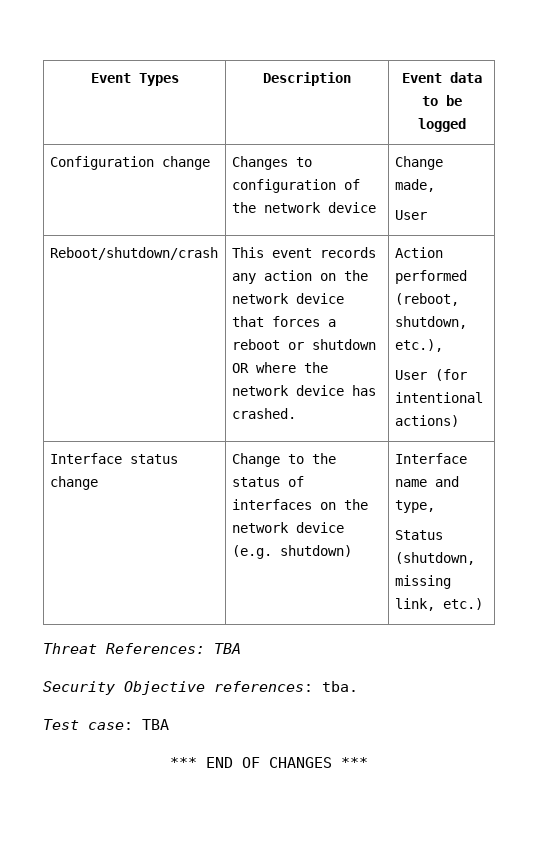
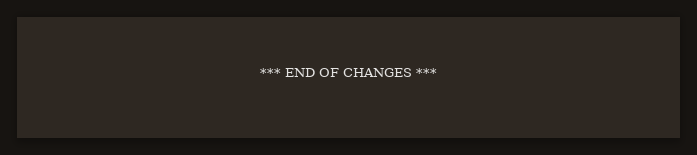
- Event Types | Description | Event data to be logged
- Configuration change | Changes to configuration of the network device | Change made,
- User
- Reboot/shutdown/crash | This event records any action on the network device that forces a reboot or shutdown OR where the network device has crashed. | Action performed (reboot, shutdown, etc.),
- User (for intentional actions)
- Interface status change | Change to the status of interfaces on the network device (e.g. shutdown) | Interface name and type,
- Status (shutdown, missing link, etc.)
- Threat References: TBA
- Security Objective references: tba.
- Test case: TBA

